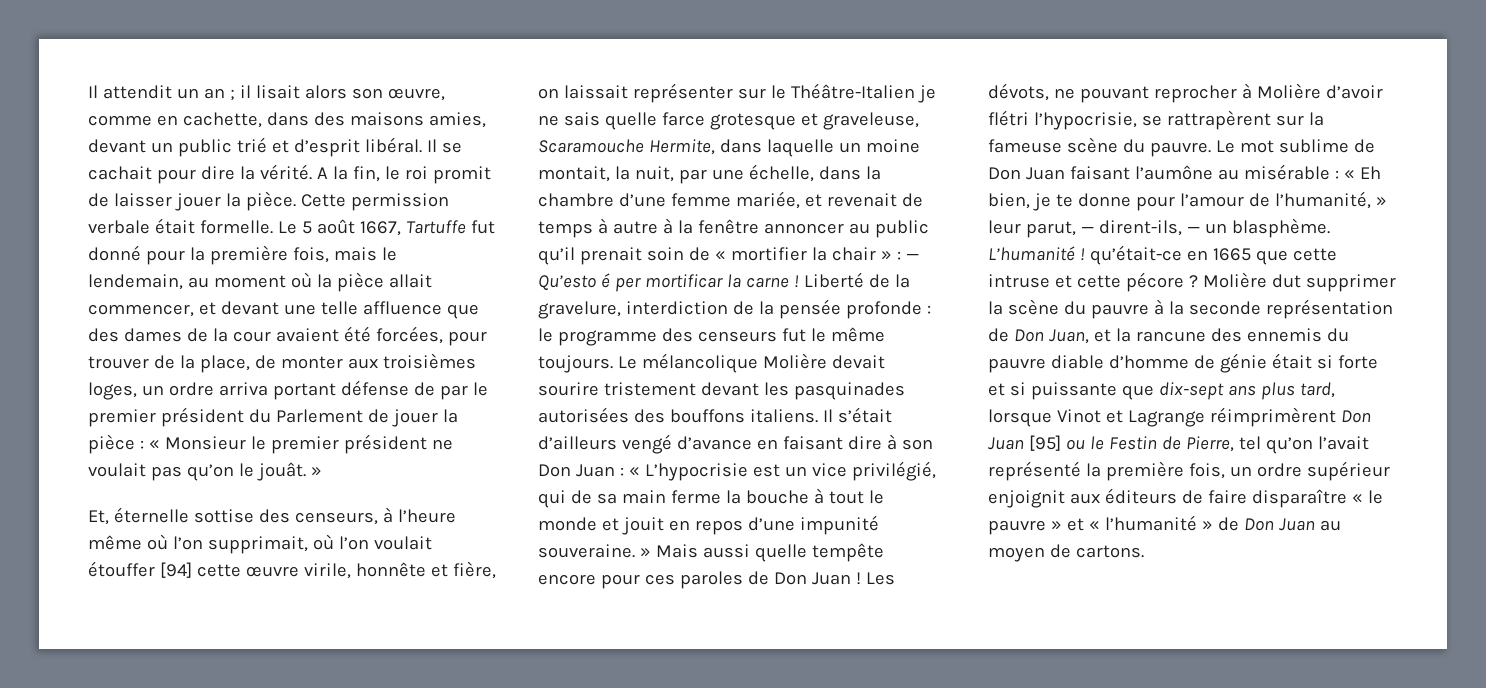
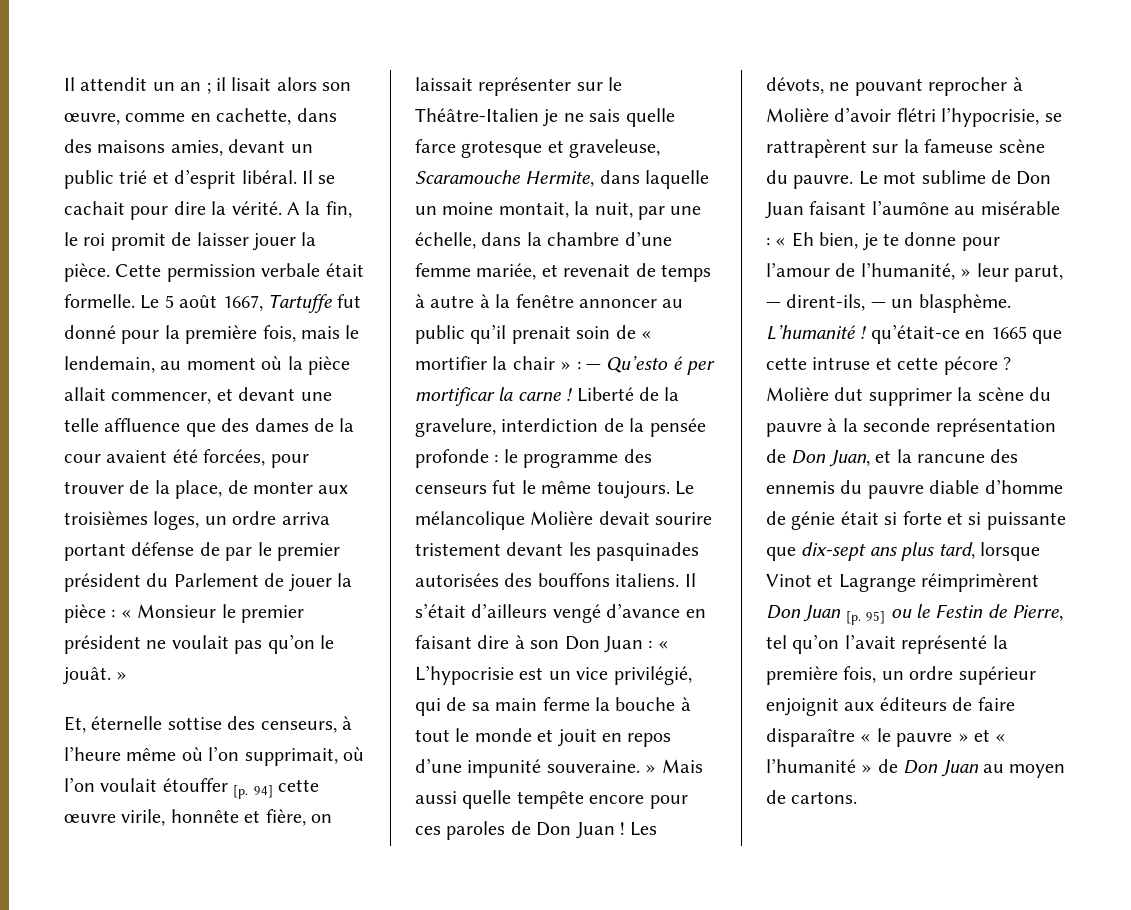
- Et, éternelle sottise des censeurs, à l’heure même où l’on supprimait, où l’on voulait étouffer [94] cette œuvre virile, honnête et fière, on laissait représenter sur le Théâtre-Italien je ne sais quelle farce grotesque et graveleuse, Scaramouche Hermite, dans laquelle un moine montait, la nuit, par une échelle, dans la chambre d’une femme mariée, et revenait de temps à autre à la fenêtre annoncer au public qu’il prenait soin de « mortifier la chair » :
+ Et, éternelle sottise des censeurs, à l’heure même où l’on supprimait, où l’on voulait étouffer [p. 94] cette œuvre virile, honnête et fière, on laissait représenter sur le Théâtre-Italien je ne sais quelle farce grotesque et graveleuse, Scaramouche Hermite, dans laquelle un moine montait, la nuit, par une échelle, dans la chambre d’une femme mariée, et revenait de temps à autre à la fenêtre annoncer au public qu’il prenait soin de « mortifier la chair » :
- Molière dut supprimer la scène du pauvre à la seconde représentation de Don Juan, et la rancune des ennemis du pauvre diable d’homme de génie était si forte et si puissante que dix-sept ans plus tard, lorsque Vinot et Lagrange réimprimèrent Don Juan [95] ou le Festin de Pierre, tel qu’on l’avait représenté la première fois, un ordre supérieur enjoignit aux éditeurs de faire disparaître « le pauvre » et « l’humanité » de Don Juan au moyen de cartons.
+ Molière dut supprimer la scène du pauvre à la seconde représentation de Don Juan, et la rancune des ennemis du pauvre diable d’homme de génie était si forte et si puissante que dix-sept ans plus tard, lorsque Vinot et Lagrange réimprimèrent Don Juan [p. 95] ou le Festin de Pierre, tel qu’on l’avait représenté la première fois, un ordre supérieur enjoignit aux éditeurs de faire disparaître « le pauvre » et « l’humanité » de Don Juan au moyen de cartons.

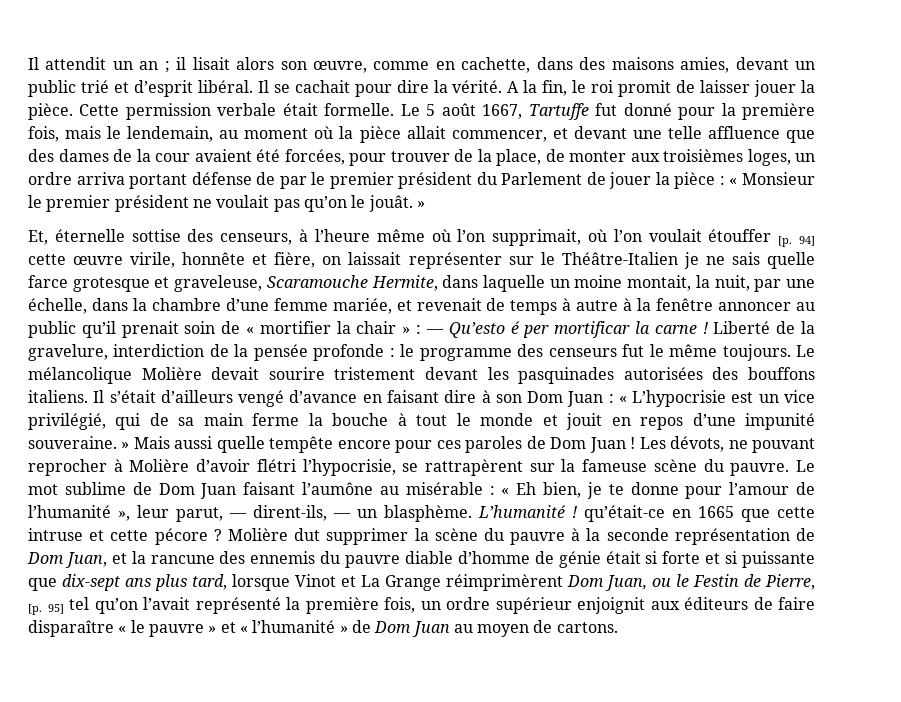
- Il s’était d’ailleurs vengé d’avance en faisant dire à son Don Juan : « L’hypocrisie est un vice privilégié, qui de sa main ferme la bouche à tout le monde et jouit en repos d’une impunité souveraine. » Mais aussi quelle tempête encore pour ces paroles de Don Juan !
+ Il s’était d’ailleurs vengé d’avance en faisant dire à son Dom Juan : « L’hypocrisie est un vice privilégié, qui de sa main ferme la bouche à tout le monde et jouit en repos d’une impunité souveraine. » Mais aussi quelle tempête encore pour ces paroles de Dom Juan !
- Le mot sublime de Don Juan faisant l’aumône au misérable : « Eh bien, je te donne pour l’amour de l’humanité, » leur parut, — dirent-ils, — un blasphème.
+ Le mot sublime de Dom Juan faisant l’aumône au misérable : « Eh bien, je te donne pour l’amour de l’humanité », leur parut, — dirent-ils, — un blasphème.
- Molière dut supprimer la scène du pauvre à la seconde représentation de Don Juan, et la rancune des ennemis du pauvre diable d’homme de génie était si forte et si puissante que dix-sept ans plus tard, lorsque Vinot et Lagrange réimprimèrent Don Juan [p. 95] ou le Festin de Pierre, tel qu’on l’avait représenté la première fois, un ordre supérieur enjoignit aux éditeurs de faire disparaître « le pauvre » et « l’humanité » de Don Juan au moyen de cartons.
+ Molière dut supprimer la scène du pauvre à la seconde représentation de Dom Juan, et la rancune des ennemis du pauvre diable d’homme de génie était si forte et si puissante que dix-sept ans plus tard, lorsque Vinot et La Grange réimprimèrent Dom Juan, ou le Festin de Pierre, [p. 95] tel qu’on l’avait représenté la première fois, un ordre supérieur enjoignit aux éditeurs de faire disparaître « le pauvre » et « l’humanité » de Dom Juan au moyen de cartons.

